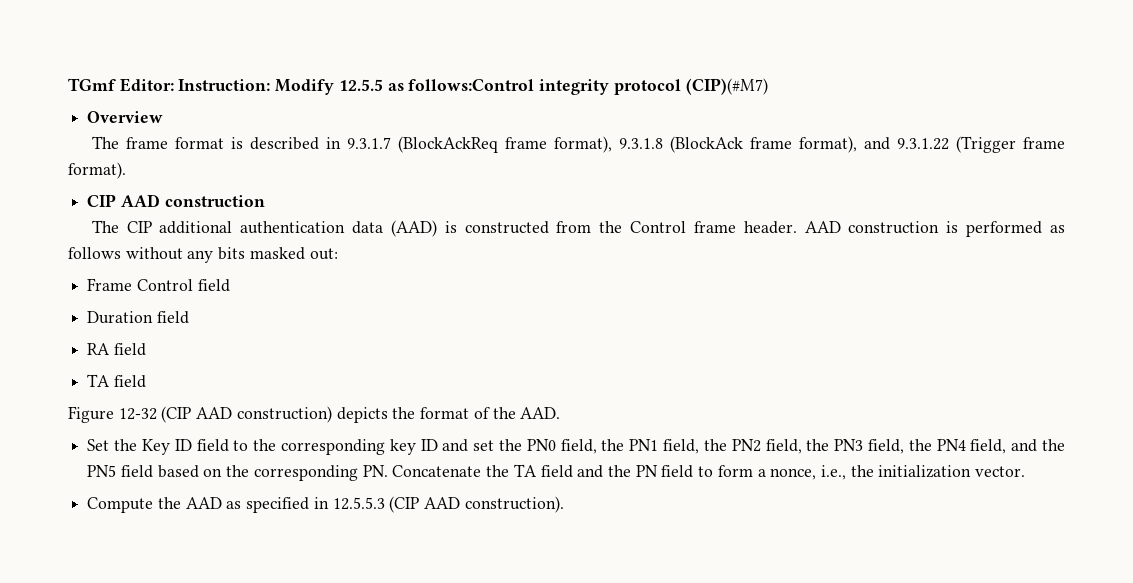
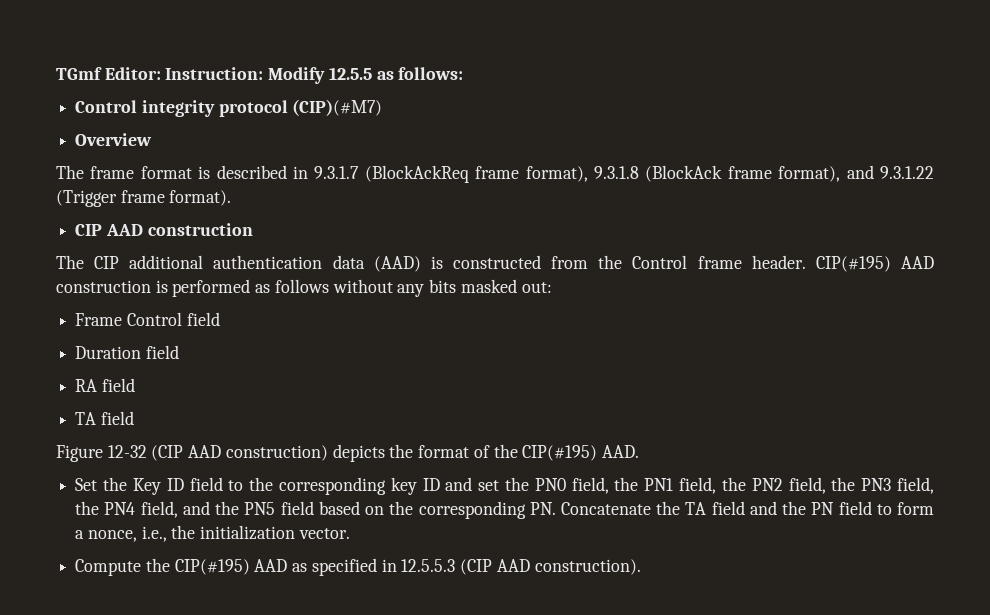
- TGmf Editor: Instruction: Modify 12.5.5 as follows:Control integrity protocol (CIP)(#M7)
+ TGmf Editor: Instruction: Modify 12.5.5 as follows:
+ Control integrity protocol (CIP)(#M7)
- AAD construction is performed as follows without any bits masked out:
+ CIP(#195) AAD construction is performed as follows without any bits masked out:
- Figure 12-32 (CIP AAD construction) depicts the format of the AAD.
+ Figure 12-32 (CIP AAD construction) depicts the format of the CIP(#195) AAD.
- Compute the AAD as specified in 12.5.5.3 (CIP AAD construction).
+ Compute the CIP(#195) AAD as specified in 12.5.5.3 (CIP AAD construction).

